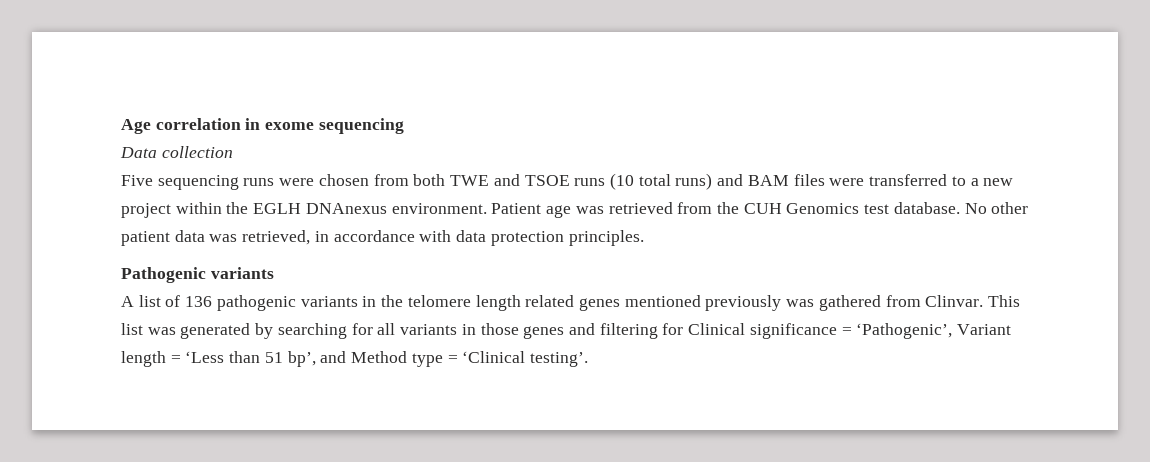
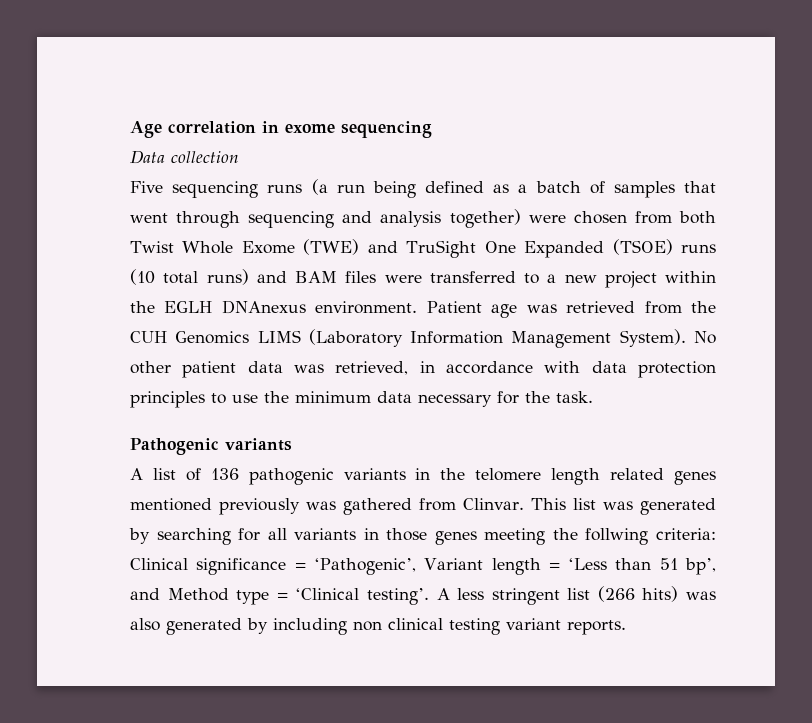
- Five sequencing runs were chosen from both TWE and TSOE runs (10 total runs) and BAM files were transferred to a new project within the EGLH DNAnexus environment.
+ Five sequencing runs (a run being defined as a batch of samples that went through sequencing and analysis together) were chosen from both Twist Whole Exome (TWE) and TruSight One Expanded (TSOE) runs (10 total runs) and BAM files were transferred to a new project within the EGLH DNAnexus environment.
- Patient age was retrieved from the CUH Genomics test database.
+ Patient age was retrieved from the CUH Genomics LIMS (Laboratory Information Management System).
- No other patient data was retrieved, in accordance with data protection principles.
+ No other patient data was retrieved, in accordance with data protection principles to use the minimum data necessary for the task.
- This list was generated by searching for all variants in those genes and filtering for Clinical significance = ‘Pathogenic’, Variant length = ‘Less than 51 bp’, and Method type = ‘Clinical testing’.
+ This list was generated by searching for all variants in those genes meeting the follwing criteria: Clinical significance = ‘Pathogenic’, Variant length = ‘Less than 51 bp’, and Method type = ‘Clinical testing’.
+ A less stringent list (266 hits) was also generated by including non clinical testing variant reports.

